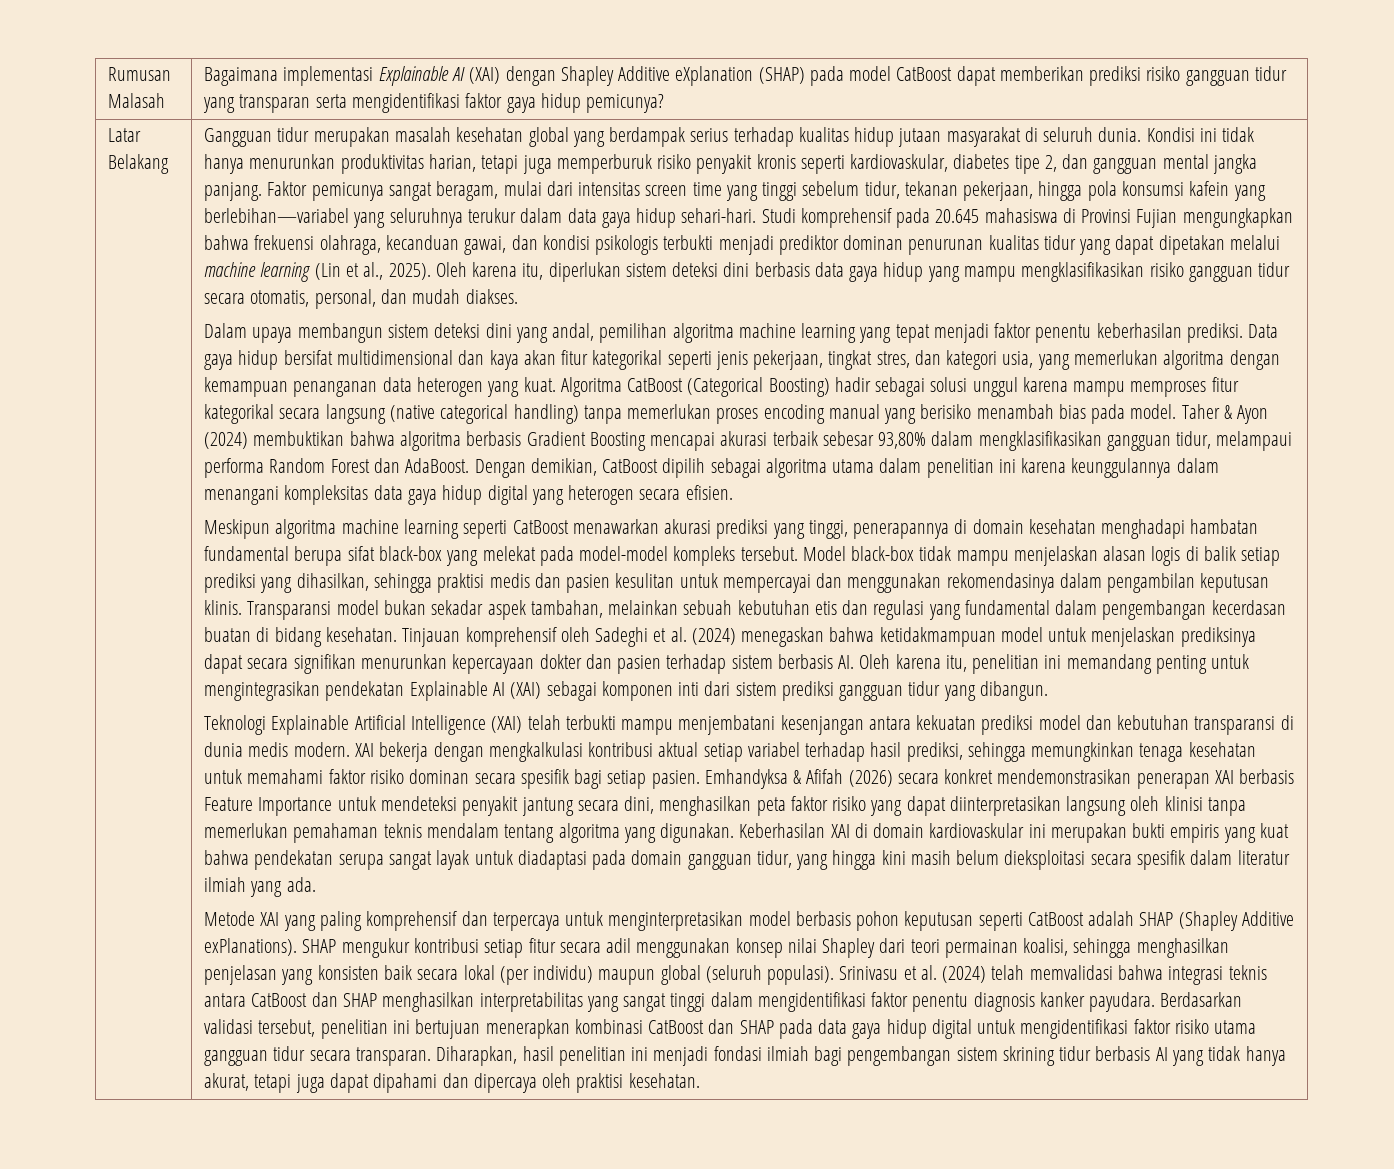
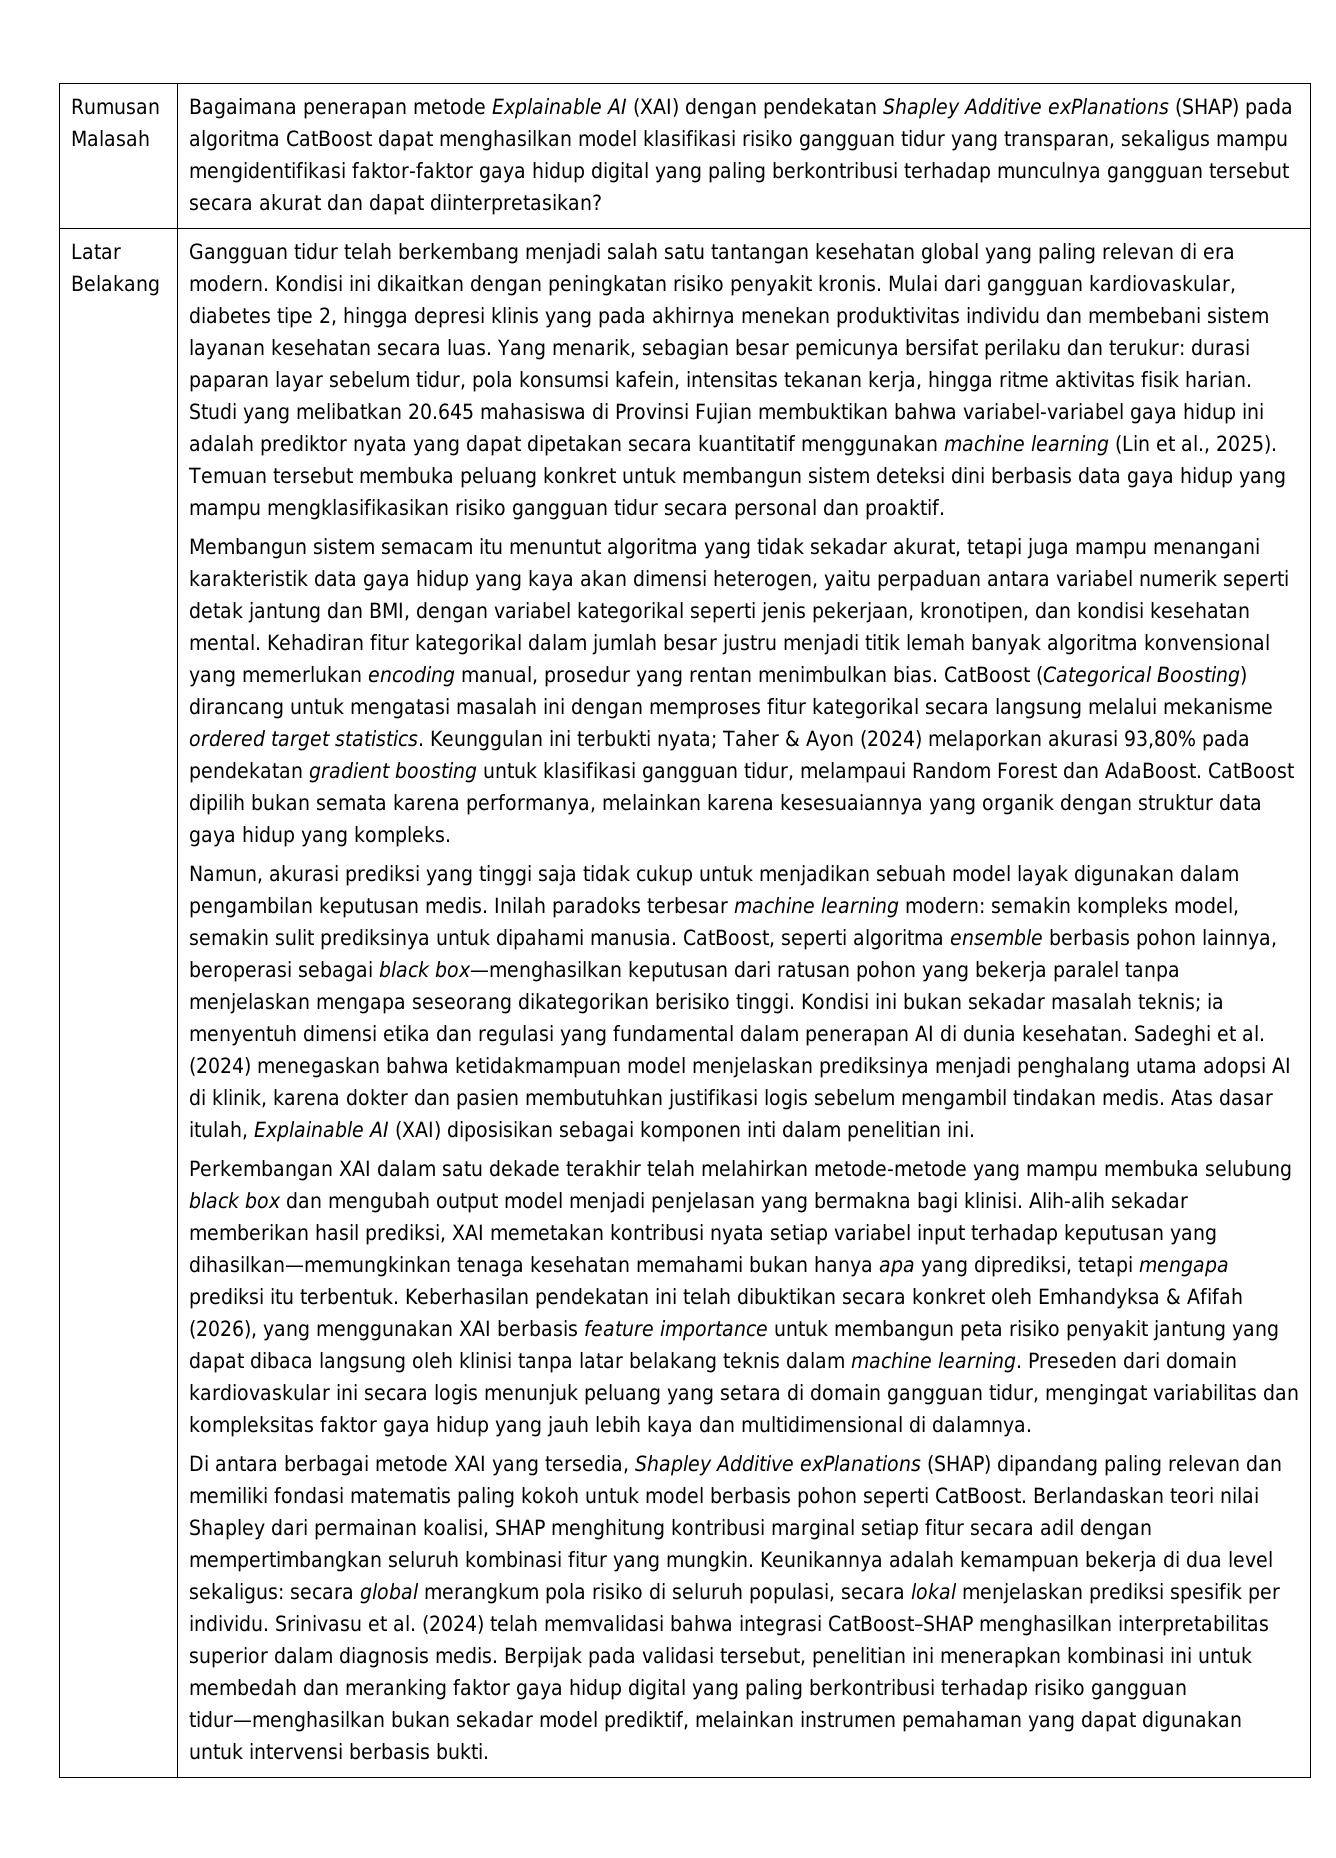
- Bagaimana implementasi Explainable AI (XAI) dengan Shapley Additive eXplanation (SHAP) pada model CatBoost dapat memberikan prediksi risiko gangguan tidur yang transparan serta mengidentifikasi faktor gaya hidup pemicunya?
- Latar Belakang | Gangguan tidur merupakan masalah kesehatan global yang berdampak serius terhadap kualitas hidup jutaan masyarakat di seluruh dunia. Kondisi ini tidak hanya menurunkan produktivitas harian, tetapi juga memperburuk risiko penyakit kronis seperti kardiovaskular, diabetes tipe 2, dan gangguan mental jangka panjang. Faktor pemicunya sangat beragam, mulai dari intensitas screen time yang tinggi sebelum tidur, tekanan pekerjaan, hingga pola konsumsi kafein yang berlebihan—variabel yang seluruhnya terukur dalam data gaya hidup sehari-hari. Studi komprehensif pada 20.645 mahasiswa di Provinsi Fujian mengungkapkan bahwa frekuensi olahraga, kecanduan gawai, dan kondisi psikologis terbukti menjadi prediktor dominan penurunan kualitas tidur yang dapat dipetakan melalui machine learning (Lin et al., 2025).
+ Bagaimana penerapan metode Explainable AI (XAI) dengan pendekatan Shapley Additive exPlanations (SHAP) pada algoritma CatBoost dapat menghasilkan model klasifikasi risiko gangguan tidur yang transparan, sekaligus mampu mengidentifikasi faktor-faktor gaya hidup digital yang paling berkontribusi terhadap munculnya gangguan tersebut secara akurat dan dapat diinterpretasikan?
+ Latar Belakang | Gangguan tidur telah berkembang menjadi salah satu tantangan kesehatan global yang paling relevan di era modern. Kondisi ini dikaitkan dengan peningkatan risiko penyakit kronis. Mulai dari gangguan kardiovaskular, diabetes tipe 2, hingga depresi klinis yang pada akhirnya menekan produktivitas individu dan membebani sistem layanan kesehatan secara luas. Yang menarik, sebagian besar pemicunya bersifat perilaku dan terukur: durasi paparan layar sebelum tidur, pola konsumsi kafein, intensitas tekanan kerja, hingga ritme aktivitas fisik harian. Studi yang melibatkan 20.645 mahasiswa di Provinsi Fujian membuktikan bahwa variabel-variabel gaya hidup ini adalah prediktor nyata yang dapat dipetakan secara kuantitatif menggunakan machine learning (Lin et al., 2025).
- Oleh karena itu, diperlukan sistem deteksi dini berbasis data gaya hidup yang mampu mengklasifikasikan risiko gangguan tidur secara otomatis, personal, dan mudah diakses.
- Dalam upaya membangun sistem deteksi dini yang andal, pemilihan algoritma machine learning yang tepat menjadi faktor penentu keberhasilan prediksi. Data gaya hidup bersifat multidimensional dan kaya akan fitur kategorikal seperti jenis pekerjaan, tingkat stres, dan kategori usia, yang memerlukan algoritma dengan kemampuan penanganan data heterogen yang kuat. Algoritma CatBoost (Categorical Boosting) hadir sebagai solusi unggul karena mampu memproses fitur kategorikal secara langsung (native categorical handling) tanpa memerlukan proses encoding manual yang berisiko menambah bias pada model. Taher & Ayon (2024) membuktikan bahwa algoritma berbasis Gradient Boosting mencapai akurasi terbaik sebesar 93,80% dalam mengklasifikasikan gangguan tidur, melampaui performa Random Forest dan AdaBoost.
+ Temuan tersebut membuka peluang konkret untuk membangun sistem deteksi dini berbasis data gaya hidup yang mampu mengklasifikasikan risiko gangguan tidur secara personal dan proaktif.
+ Membangun sistem semacam itu menuntut algoritma yang tidak sekadar akurat, tetapi juga mampu menangani karakteristik data gaya hidup yang kaya akan dimensi heterogen, yaitu perpaduan antara variabel numerik seperti detak jantung dan BMI, dengan variabel kategorikal seperti jenis pekerjaan, kronotipen, dan kondisi kesehatan mental. Kehadiran fitur kategorikal dalam jumlah besar justru menjadi titik lemah banyak algoritma konvensional yang memerlukan encoding manual, prosedur yang rentan menimbulkan bias. CatBoost (Categorical Boosting) dirancang untuk mengatasi masalah ini dengan memproses fitur kategorikal secara langsung melalui mekanisme ordered target statistics. Keunggulan ini terbukti nyata; Taher & Ayon (2024) melaporkan akurasi 93,80% pada pendekatan gradient boosting untuk klasifikasi gangguan tidur, melampaui Random Forest dan AdaBoost.
- Dengan demikian, CatBoost dipilih sebagai algoritma utama dalam penelitian ini karena keunggulannya dalam menangani kompleksitas data gaya hidup digital yang heterogen secara efisien.
- Meskipun algoritma machine learning seperti CatBoost menawarkan akurasi prediksi yang tinggi, penerapannya di domain kesehatan menghadapi hambatan fundamental berupa sifat black-box yang melekat pada model-model kompleks tersebut. Model black-box tidak mampu menjelaskan alasan logis di balik setiap prediksi yang dihasilkan, sehingga praktisi medis dan pasien kesulitan untuk mempercayai dan menggunakan rekomendasinya dalam pengambilan keputusan klinis. Transparansi model bukan sekadar aspek tambahan, melainkan sebuah kebutuhan etis dan regulasi yang fundamental dalam pengembangan kecerdasan buatan di bidang kesehatan. Tinjauan komprehensif oleh Sadeghi et al. (2024) menegaskan bahwa ketidakmampuan model untuk menjelaskan prediksinya dapat secara signifikan menurunkan kepercayaan dokter dan pasien terhadap sistem berbasis AI. Oleh karena itu, penelitian ini memandang penting untuk mengintegrasikan pendekatan Explainable AI (XAI) sebagai komponen inti dari sistem prediksi gangguan tidur yang dibangun.
- Teknologi Explainable Artificial Intelligence (XAI) telah terbukti mampu menjembatani kesenjangan antara kekuatan prediksi model dan kebutuhan transparansi di dunia medis modern. XAI bekerja dengan mengkalkulasi kontribusi aktual setiap variabel terhadap hasil prediksi, sehingga memungkinkan tenaga kesehatan untuk memahami faktor risiko dominan secara spesifik bagi setiap pasien. Emhandyksa & Afifah (2026) secara konkret mendemonstrasikan penerapan XAI berbasis Feature Importance untuk mendeteksi penyakit jantung secara dini, menghasilkan peta faktor risiko yang dapat diinterpretasikan langsung oleh klinisi tanpa memerlukan pemahaman teknis mendalam tentang algoritma yang digunakan. Keberhasilan XAI di domain kardiovaskular ini merupakan bukti empiris yang kuat bahwa pendekatan serupa sangat layak untuk diadaptasi pada domain gangguan tidur, yang hingga kini masih belum dieksploitasi secara spesifik dalam literatur ilmiah yang ada.
- Metode XAI yang paling komprehensif dan terpercaya untuk menginterpretasikan model berbasis pohon keputusan seperti CatBoost adalah SHAP (Shapley Additive exPlanations). SHAP mengukur kontribusi setiap fitur secara adil menggunakan konsep nilai Shapley dari teori permainan koalisi, sehingga menghasilkan penjelasan yang konsisten baik secara lokal (per individu) maupun global (seluruh populasi).
+ CatBoost dipilih bukan semata karena performanya, melainkan karena kesesuaiannya yang organik dengan struktur data gaya hidup yang kompleks.
+ Namun, akurasi prediksi yang tinggi saja tidak cukup untuk menjadikan sebuah model layak digunakan dalam pengambilan keputusan medis. Inilah paradoks terbesar machine learning modern: semakin kompleks model, semakin sulit prediksinya untuk dipahami manusia. CatBoost, seperti algoritma ensemble berbasis pohon lainnya, beroperasi sebagai black box—menghasilkan keputusan dari ratusan pohon yang bekerja paralel tanpa menjelaskan mengapa seseorang dikategorikan berisiko tinggi. Kondisi ini bukan sekadar masalah teknis; ia menyentuh dimensi etika dan regulasi yang fundamental dalam penerapan AI di dunia kesehatan. Sadeghi et al. (2024) menegaskan bahwa ketidakmampuan model menjelaskan prediksinya menjadi penghalang utama adopsi AI di klinik, karena dokter dan pasien membutuhkan justifikasi logis sebelum mengambil tindakan medis. Atas dasar itulah, Explainable AI (XAI) diposisikan sebagai komponen inti dalam penelitian ini.
+ Perkembangan XAI dalam satu dekade terakhir telah melahirkan metode-metode yang mampu membuka selubung black box dan mengubah output model menjadi penjelasan yang bermakna bagi klinisi. Alih-alih sekadar memberikan hasil prediksi, XAI memetakan kontribusi nyata setiap variabel input terhadap keputusan yang dihasilkan—memungkinkan tenaga kesehatan memahami bukan hanya apa yang diprediksi, tetapi mengapa prediksi itu terbentuk. Keberhasilan pendekatan ini telah dibuktikan secara konkret oleh Emhandyksa & Afifah (2026), yang menggunakan XAI berbasis feature importance untuk membangun peta risiko penyakit jantung yang dapat dibaca langsung oleh klinisi tanpa latar belakang teknis dalam machine learning. Preseden dari domain kardiovaskular ini secara logis menunjuk peluang yang setara di domain gangguan tidur, mengingat variabilitas dan kompleksitas faktor gaya hidup yang jauh lebih kaya dan multidimensional di dalamnya.
+ Di antara berbagai metode XAI yang tersedia, Shapley Additive exPlanations (SHAP) dipandang paling relevan dan memiliki fondasi matematis paling kokoh untuk model berbasis pohon seperti CatBoost. Berlandaskan teori nilai Shapley dari permainan koalisi, SHAP menghitung kontribusi marginal setiap fitur secara adil dengan mempertimbangkan seluruh kombinasi fitur yang mungkin. Keunikannya adalah kemampuan bekerja di dua level sekaligus: secara global merangkum pola risiko di seluruh populasi, secara lokal menjelaskan prediksi spesifik per individu.
- Srinivasu et al. (2024) telah memvalidasi bahwa integrasi teknis antara CatBoost dan SHAP menghasilkan interpretabilitas yang sangat tinggi dalam mengidentifikasi faktor penentu diagnosis kanker payudara. Berdasarkan validasi tersebut, penelitian ini bertujuan menerapkan kombinasi CatBoost dan SHAP pada data gaya hidup digital untuk mengidentifikasi faktor risiko utama gangguan tidur secara transparan. Diharapkan, hasil penelitian ini menjadi fondasi ilmiah bagi pengembangan sistem skrining tidur berbasis AI yang tidak hanya akurat, tetapi juga dapat dipahami dan dipercaya oleh praktisi kesehatan.
+ Srinivasu et al. (2024) telah memvalidasi bahwa integrasi CatBoost–SHAP menghasilkan interpretabilitas superior dalam diagnosis medis. Berpijak pada validasi tersebut, penelitian ini menerapkan kombinasi ini untuk membedah dan meranking faktor gaya hidup digital yang paling berkontribusi terhadap risiko gangguan tidur—menghasilkan bukan sekadar model prediktif, melainkan instrumen pemahaman yang dapat digunakan untuk intervensi berbasis bukti.

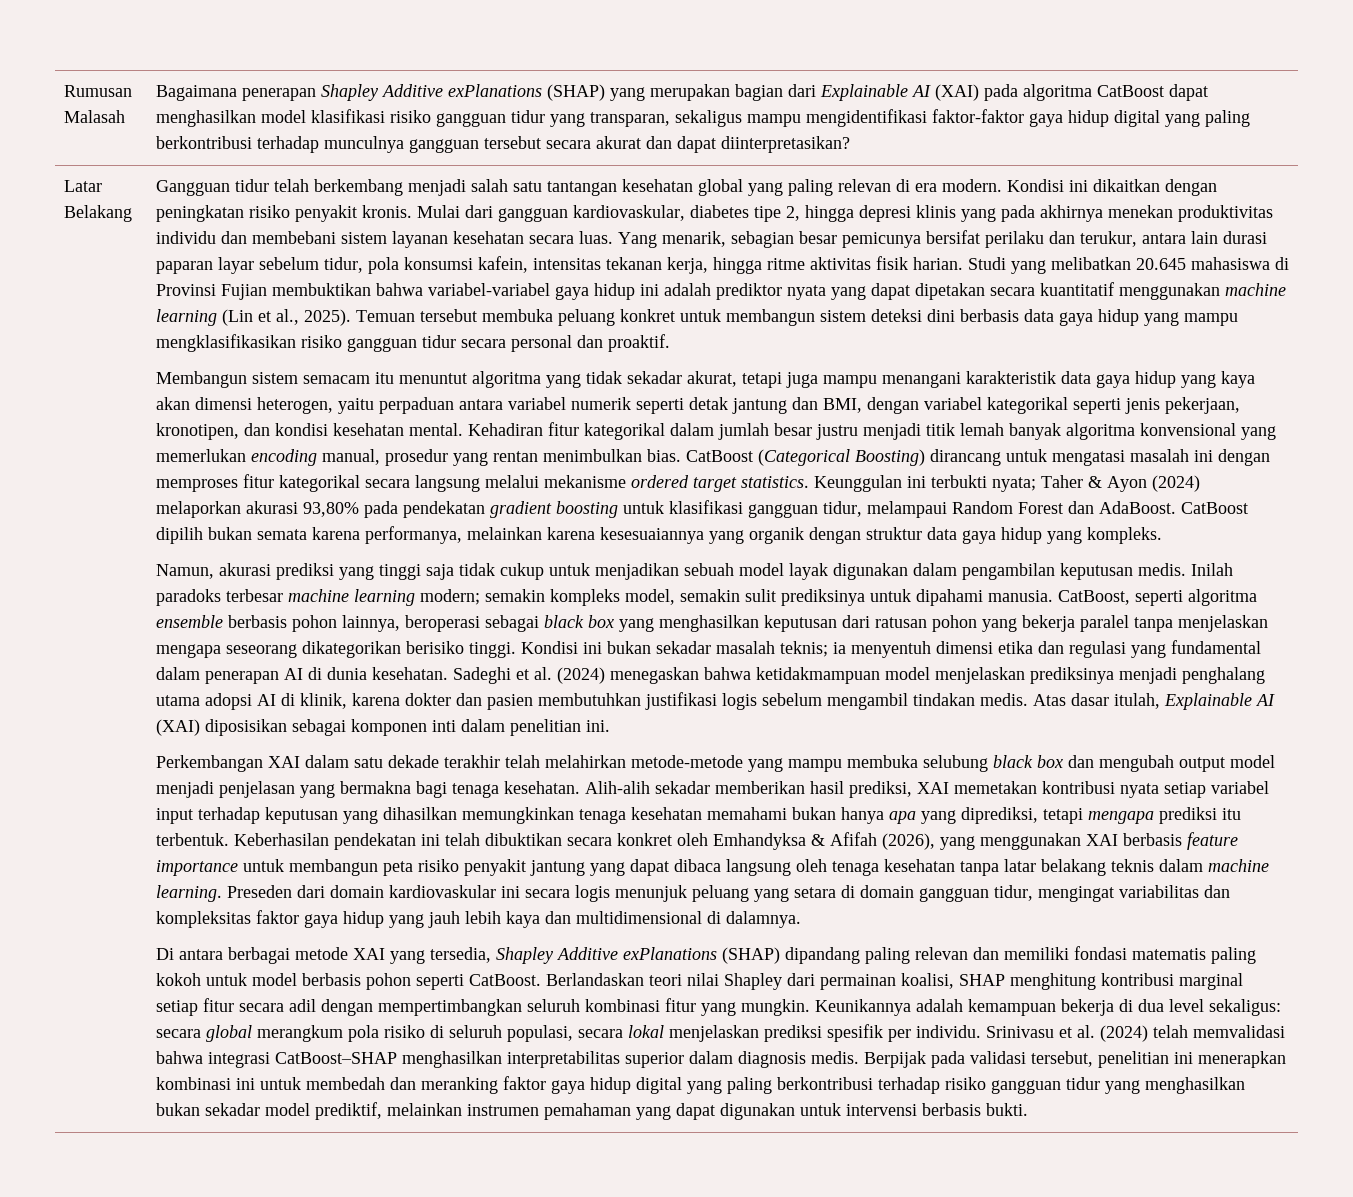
- Bagaimana penerapan metode Explainable AI (XAI) dengan pendekatan Shapley Additive exPlanations (SHAP) pada algoritma CatBoost dapat menghasilkan model klasifikasi risiko gangguan tidur yang transparan, sekaligus mampu mengidentifikasi faktor-faktor gaya hidup digital yang paling berkontribusi terhadap munculnya gangguan tersebut secara akurat dan dapat diinterpretasikan?
+ Bagaimana penerapan Shapley Additive exPlanations (SHAP) yang merupakan bagian dari Explainable AI (XAI) pada algoritma CatBoost dapat menghasilkan model klasifikasi risiko gangguan tidur yang transparan, sekaligus mampu mengidentifikasi faktor-faktor gaya hidup digital yang paling berkontribusi terhadap munculnya gangguan tersebut secara akurat dan dapat diinterpretasikan?
- Yang menarik, sebagian besar pemicunya bersifat perilaku dan terukur: durasi paparan layar sebelum tidur, pola konsumsi kafein, intensitas tekanan kerja, hingga ritme aktivitas fisik harian.
+ Yang menarik, sebagian besar pemicunya bersifat perilaku dan terukur, antara lain durasi paparan layar sebelum tidur, pola konsumsi kafein, intensitas tekanan kerja, hingga ritme aktivitas fisik harian.
- Inilah paradoks terbesar machine learning modern: semakin kompleks model, semakin sulit prediksinya untuk dipahami manusia.
+ Inilah paradoks terbesar machine learning modern; semakin kompleks model, semakin sulit prediksinya untuk dipahami manusia.
- CatBoost, seperti algoritma ensemble berbasis pohon lainnya, beroperasi sebagai black box—menghasilkan keputusan dari ratusan pohon yang bekerja paralel tanpa menjelaskan mengapa seseorang dikategorikan berisiko tinggi.
+ CatBoost, seperti algoritma ensemble berbasis pohon lainnya, beroperasi sebagai black box yang menghasilkan keputusan dari ratusan pohon yang bekerja paralel tanpa menjelaskan mengapa seseorang dikategorikan berisiko tinggi.
- Perkembangan XAI dalam satu dekade terakhir telah melahirkan metode-metode yang mampu membuka selubung black box dan mengubah output model menjadi penjelasan yang bermakna bagi klinisi.
+ Perkembangan XAI dalam satu dekade terakhir telah melahirkan metode-metode yang mampu membuka selubung black box dan mengubah output model menjadi penjelasan yang bermakna bagi tenaga kesehatan.
- Alih-alih sekadar memberikan hasil prediksi, XAI memetakan kontribusi nyata setiap variabel input terhadap keputusan yang dihasilkan—memungkinkan tenaga kesehatan memahami bukan hanya apa yang diprediksi, tetapi mengapa prediksi itu terbentuk.
+ Alih-alih sekadar memberikan hasil prediksi, XAI memetakan kontribusi nyata setiap variabel input terhadap keputusan yang dihasilkan memungkinkan tenaga kesehatan memahami bukan hanya apa yang diprediksi, tetapi mengapa prediksi itu terbentuk.
- Keberhasilan pendekatan ini telah dibuktikan secara konkret oleh Emhandyksa & Afifah (2026), yang menggunakan XAI berbasis feature importance untuk membangun peta risiko penyakit jantung yang dapat dibaca langsung oleh klinisi tanpa latar belakang teknis dalam machine learning.
+ Keberhasilan pendekatan ini telah dibuktikan secara konkret oleh Emhandyksa & Afifah (2026), yang menggunakan XAI berbasis feature importance untuk membangun peta risiko penyakit jantung yang dapat dibaca langsung oleh tenaga kesehatan tanpa latar belakang teknis dalam machine learning.
- Berpijak pada validasi tersebut, penelitian ini menerapkan kombinasi ini untuk membedah dan meranking faktor gaya hidup digital yang paling berkontribusi terhadap risiko gangguan tidur—menghasilkan bukan sekadar model prediktif, melainkan instrumen pemahaman yang dapat digunakan untuk intervensi berbasis bukti.
+ Berpijak pada validasi tersebut, penelitian ini menerapkan kombinasi ini untuk membedah dan meranking faktor gaya hidup digital yang paling berkontribusi terhadap risiko gangguan tidur yang menghasilkan bukan sekadar model prediktif, melainkan instrumen pemahaman yang dapat digunakan untuk intervensi berbasis bukti.

